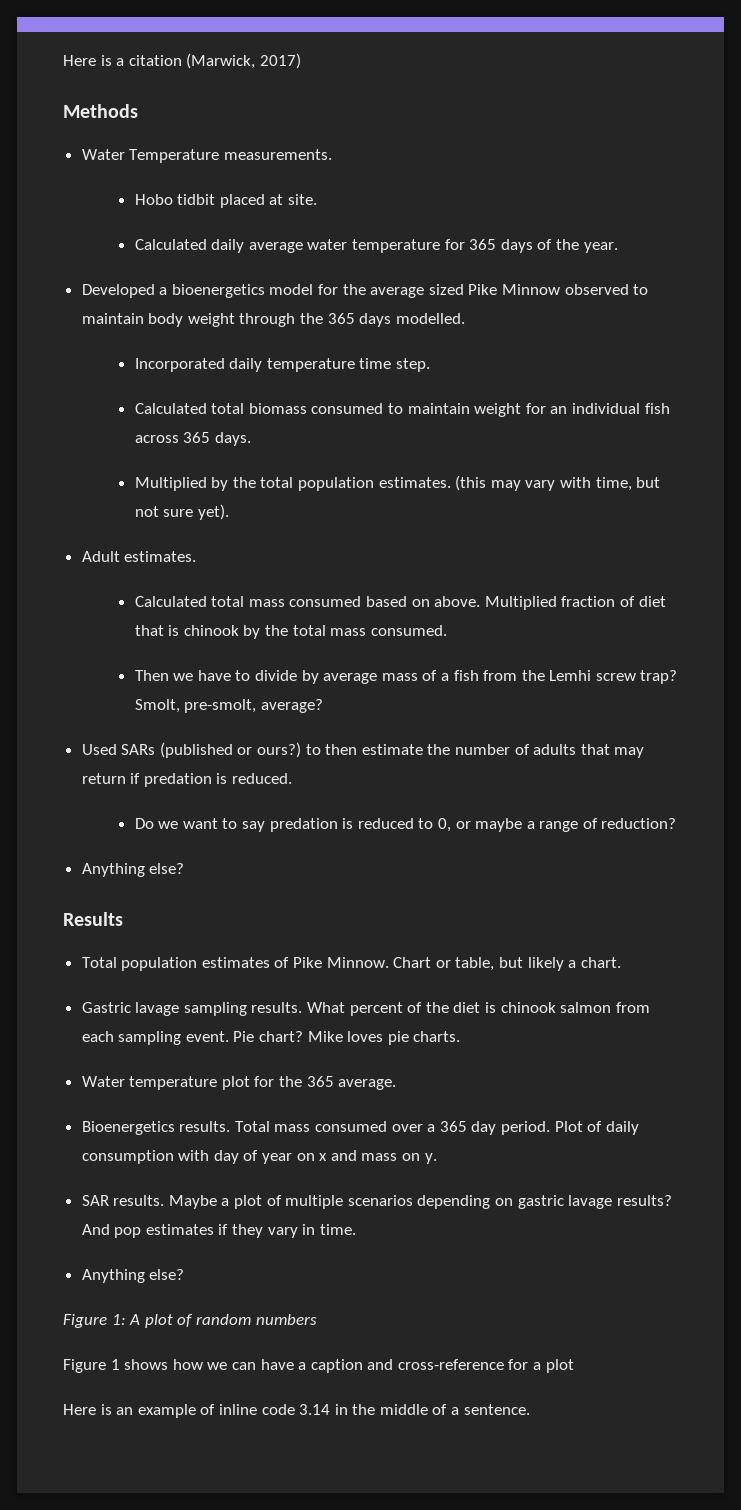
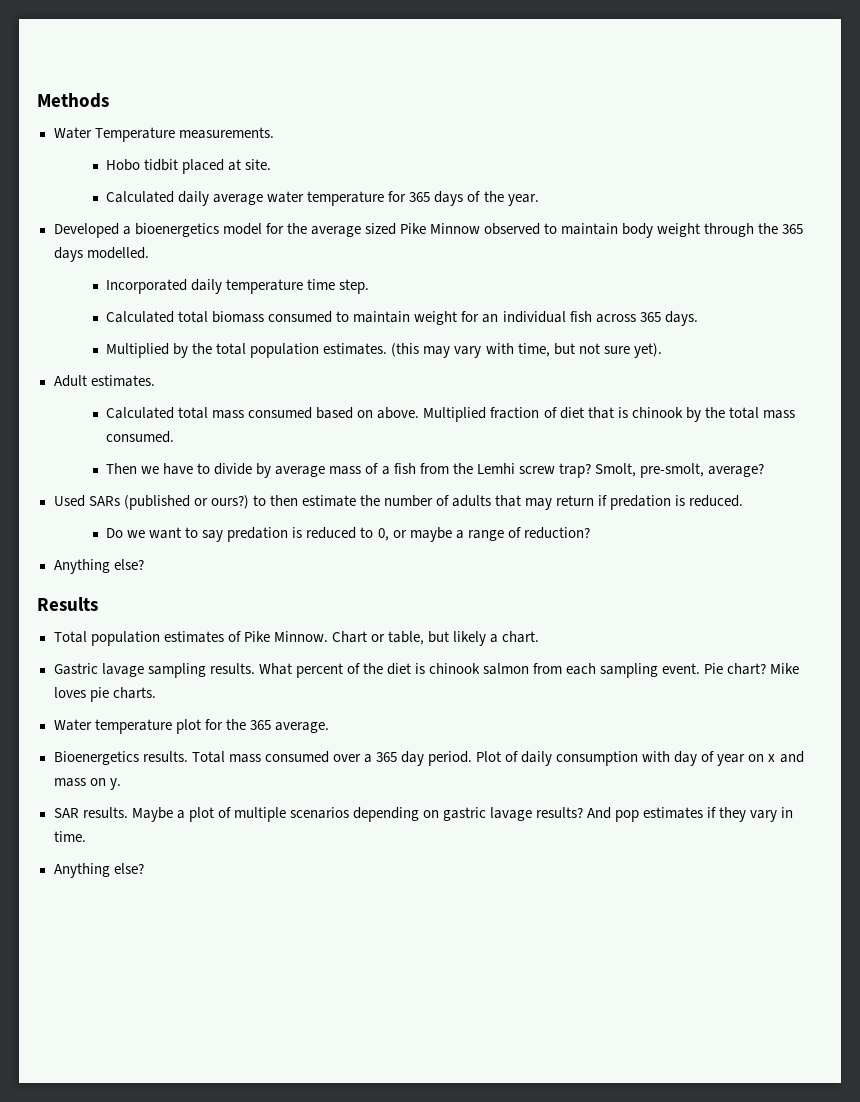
- Here is a citation (Marwick, 2017)
- Figure 1: A plot of random numbers
- Figure 1 shows how we can have a caption and cross-reference for a plot
- Here is an example of inline code 3.14 in the middle of a sentence.

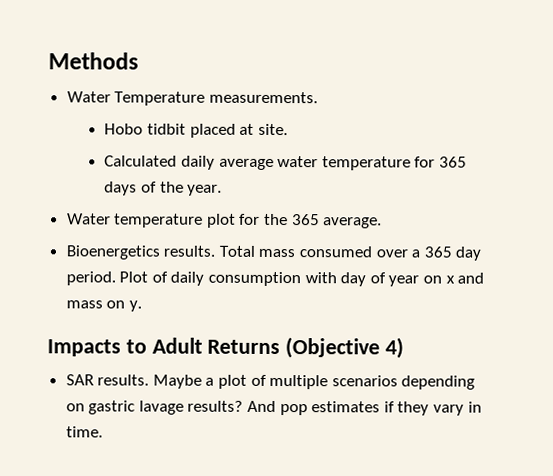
- Developed a bioenergetics model for the average sized Pike Minnow observed to maintain body weight through the 365 days modelled.
- Incorporated daily temperature time step.
- Calculated total biomass consumed to maintain weight for an individual fish across 365 days.
- Multiplied by the total population estimates. (this may vary with time, but not sure yet).
- Adult estimates.
- Calculated total mass consumed based on above. Multiplied fraction of diet that is chinook by the total mass consumed.
- Then we have to divide by average mass of a fish from the Lemhi screw trap? Smolt, pre-smolt, average?
- Used SARs (published or ours?) to then estimate the number of adults that may return if predation is reduced.
- Do we want to say predation is reduced to 0, or maybe a range of reduction?
- Anything else?
- Results
- Total population estimates of Pike Minnow. Chart or table, but likely a chart.
- Gastric lavage sampling results. What percent of the diet is chinook salmon from each sampling event. Pie chart? Mike loves pie charts.
+ Impacts to Adult Returns (Objective 4)
  And pop estimates if they vary in time.
- Anything else?

